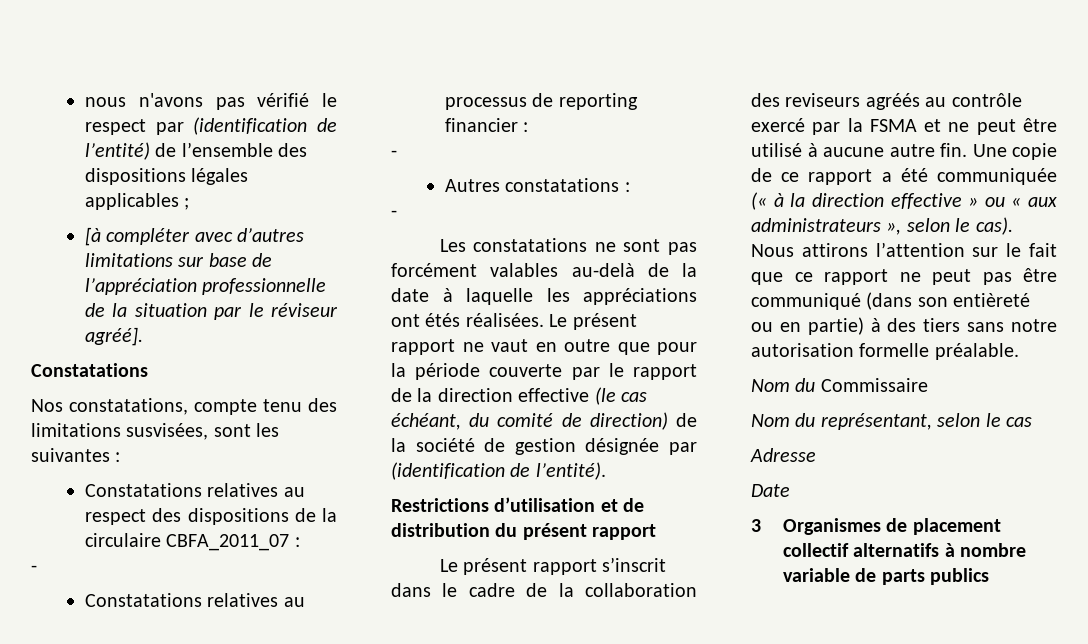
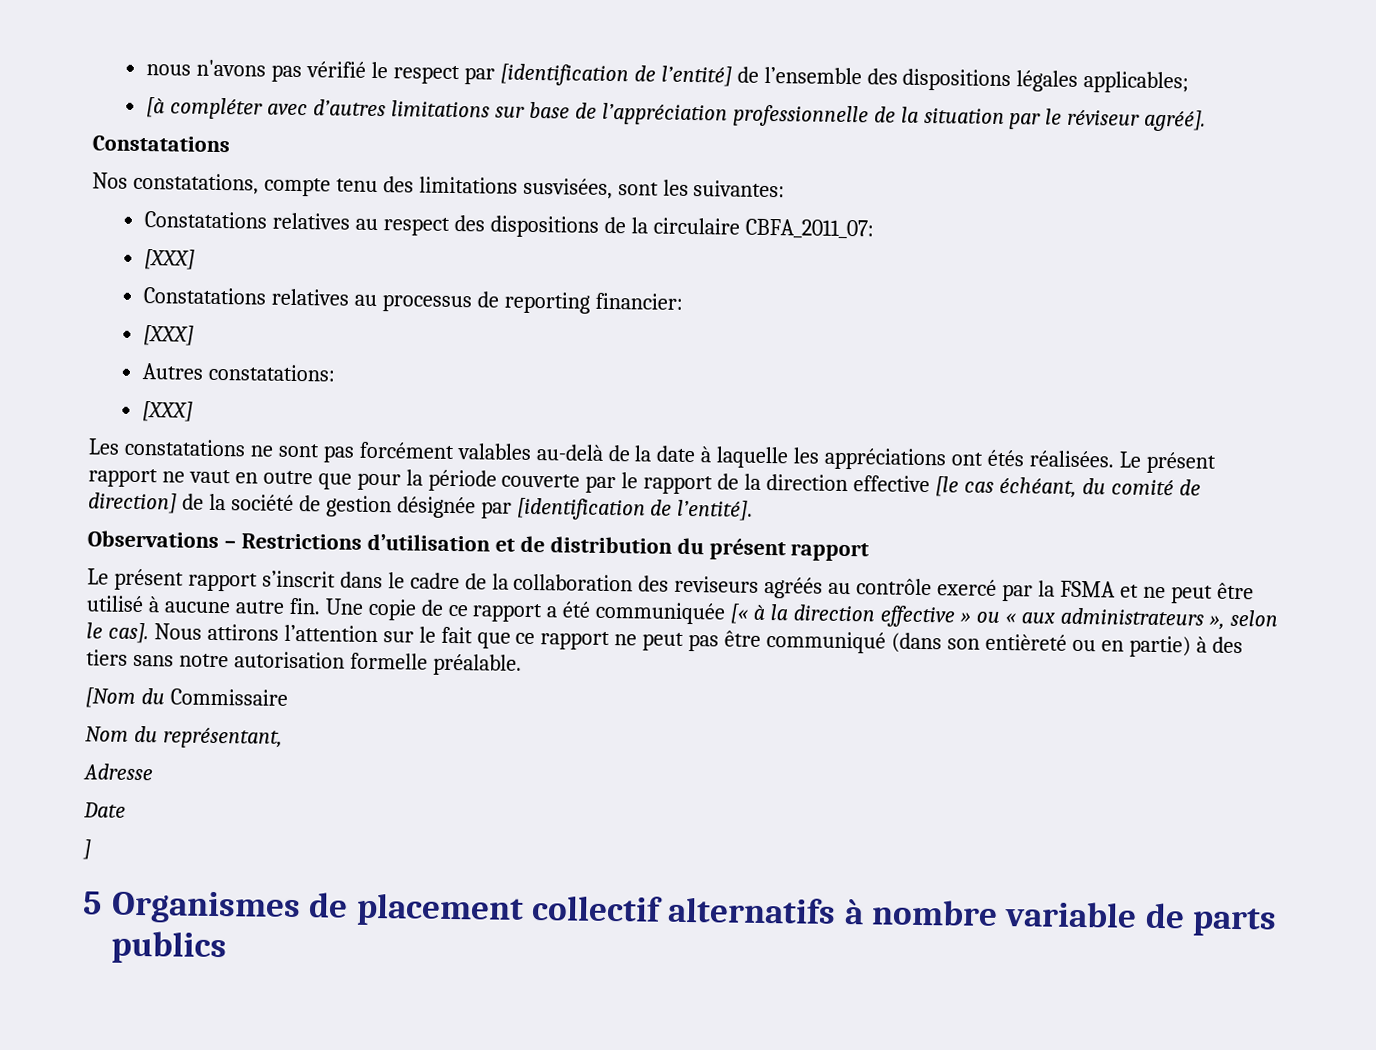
- nous n'avons pas vérifié le respect par (identification de l’entité) de l’ensemble des dispositions légales applicables ;
+ nous n'avons pas vérifié le respect par [identification de l’entité] de l’ensemble des dispositions légales applicables;
- Nos constatations, compte tenu des limitations susvisées, sont les suivantes :
+ Nos constatations, compte tenu des limitations susvisées, sont les suivantes:
- Constatations relatives au respect des dispositions de la circulaire CBFA_2011_07 :
- -
+ Constatations relatives au respect des dispositions de la circulaire CBFA_2011_07:
+ [XXX]
- Constatations relatives au processus de reporting financier :
- -
- Autres constatations :
- -
+ Constatations relatives au processus de reporting financier:
+ [XXX]
+ Autres constatations:
+ [XXX]
- Le présent rapport ne vaut en outre que pour la période couverte par le rapport de la direction effective (le cas échéant, du comité de direction) de la société de gestion désignée par (identification de l’entité).
- Restrictions d’utilisation et de distribution du présent rapport
+ Le présent rapport ne vaut en outre que pour la période couverte par le rapport de la direction effective [le cas échéant, du comité de direction] de la société de gestion désignée par [identification de l’entité].
+ Observations – Restrictions d’utilisation et de distribution du présent rapport
- Une copie de ce rapport a été communiquée (« à la direction effective » ou « aux administrateurs », selon le cas).
+ Une copie de ce rapport a été communiquée [« à la direction effective » ou « aux administrateurs », selon le cas].
- Nom du Commissaire
+ [Nom du Commissaire
- Nom du représentant, selon le cas
+ Nom du représentant,
- 3 Organismes de placement collectif alternatifs à nombre variable de parts publics
+ ]
+ 5 Organismes de placement collectif alternatifs à nombre variable de parts publics

